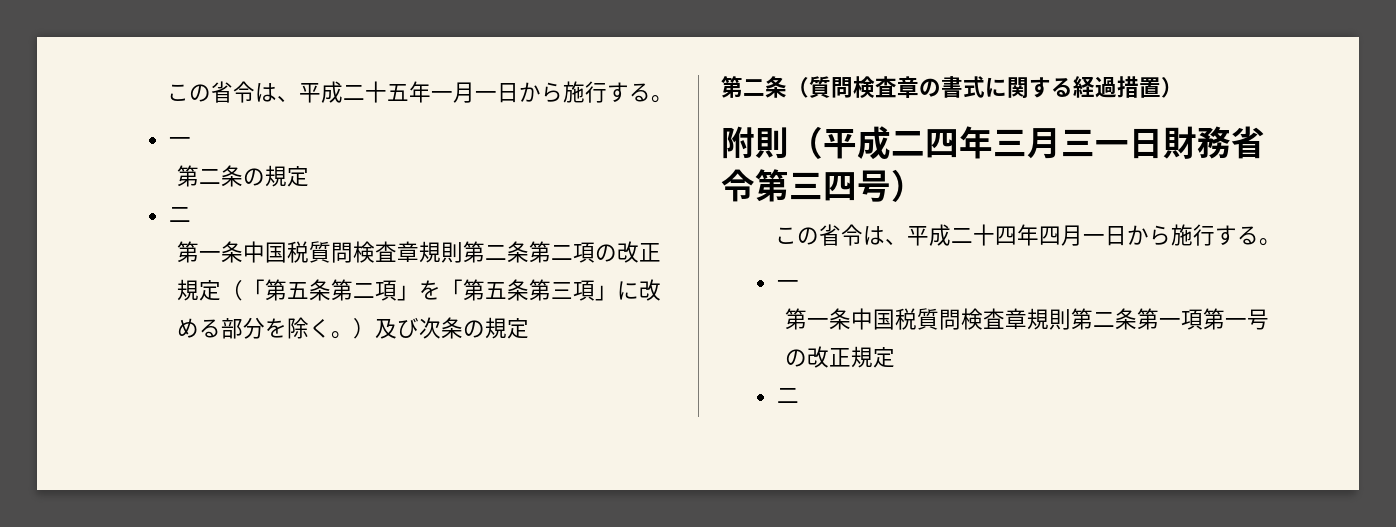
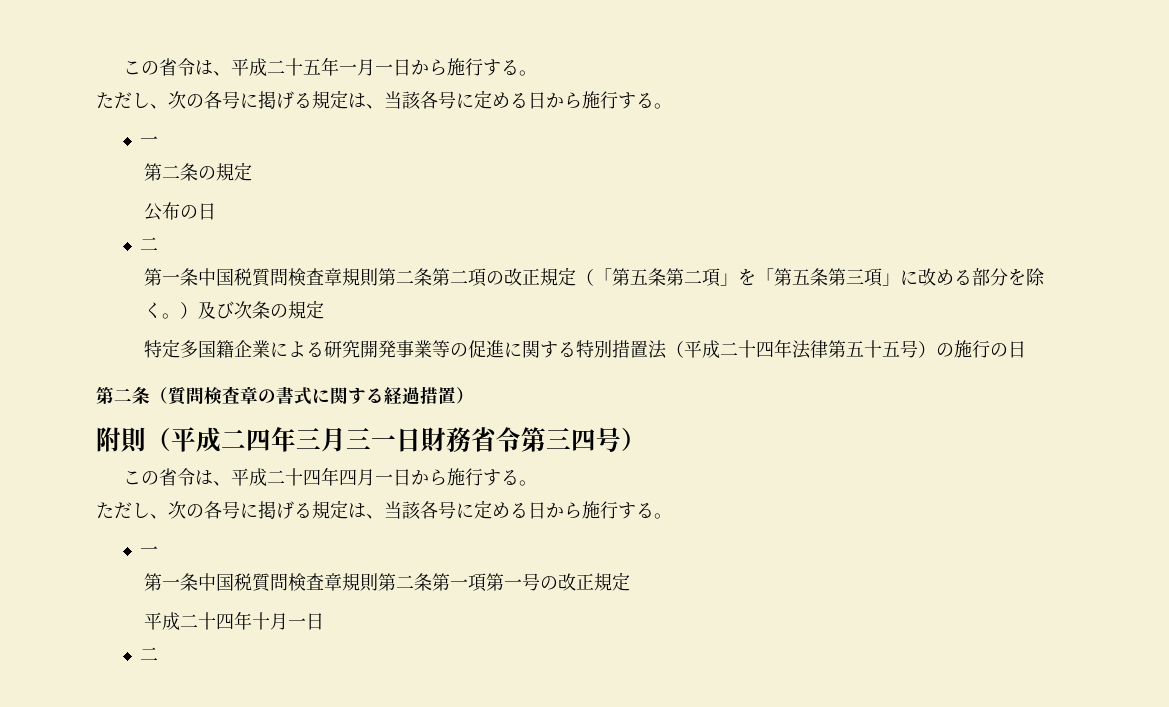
  この省令は、平成二十五年一月一日から施行する。
+ ただし、次の各号に掲げる規定は、当該各号に定める日から施行する。
+ 公布の日
+ 特定多国籍企業による研究開発事業等の促進に関する特別措置法（平成二十四年法律第五十五号）の施行の日
  この省令は、平成二十四年四月一日から施行する。
+ ただし、次の各号に掲げる規定は、当該各号に定める日から施行する。
+ 平成二十四年十月一日

